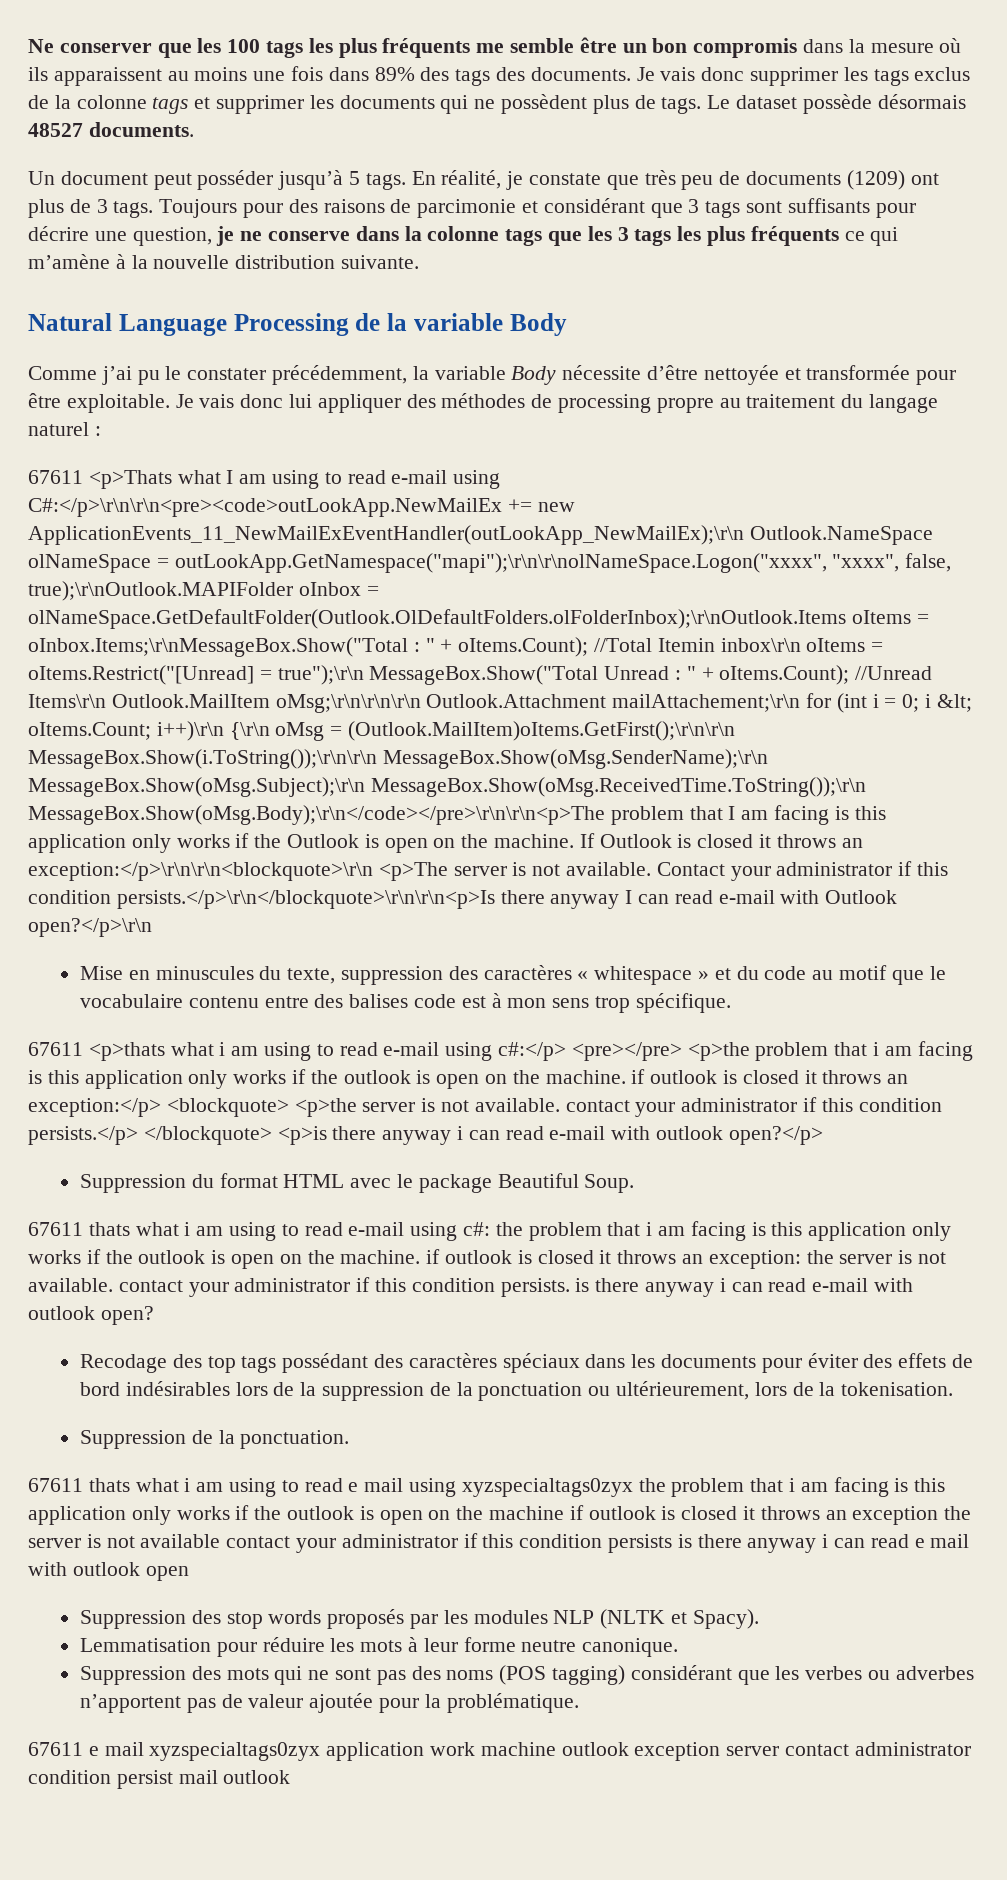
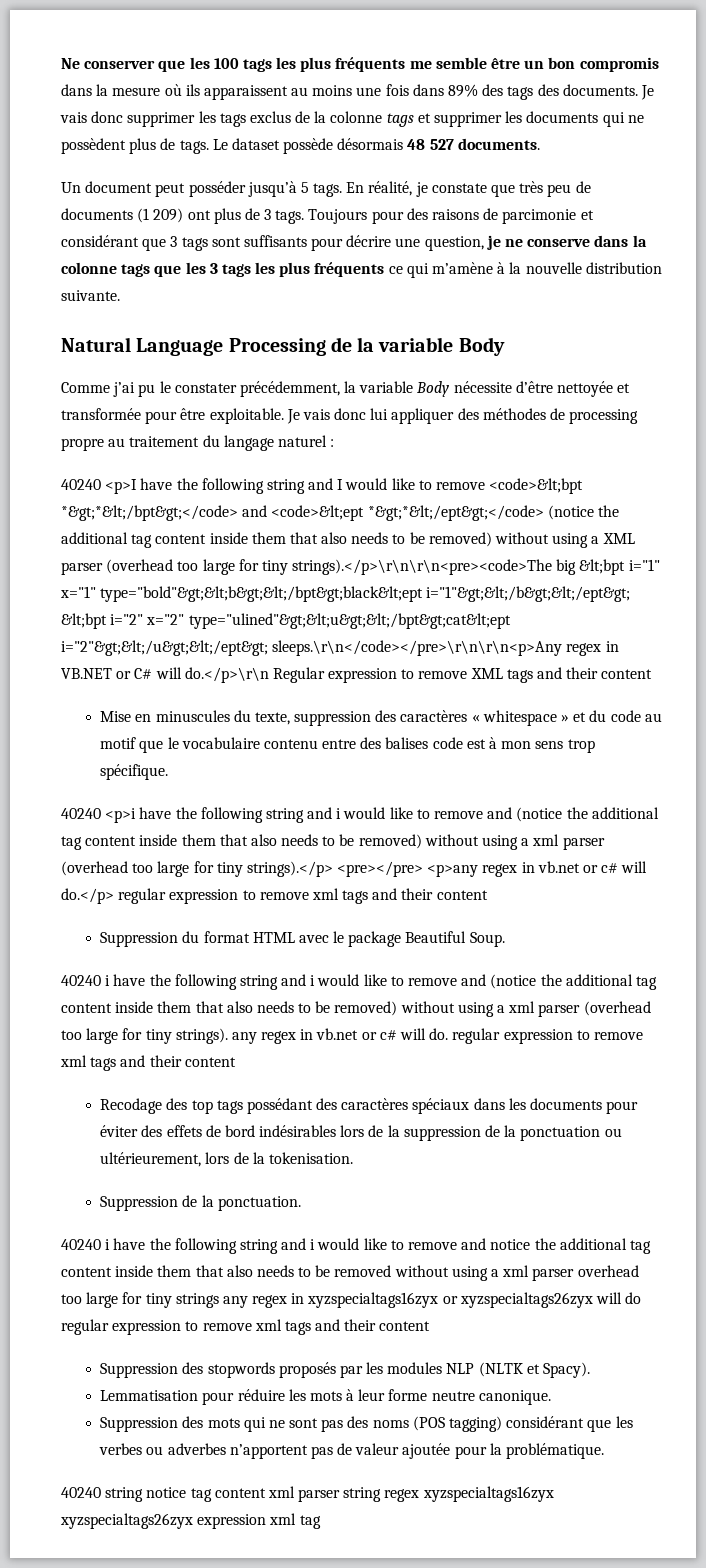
- Le dataset possède désormais 48527 documents.
+ Le dataset possède désormais 48 527 documents.
- En réalité, je constate que très peu de documents (1209) ont plus de 3 tags.
+ En réalité, je constate que très peu de documents (1 209) ont plus de 3 tags.
- 67611 <p>Thats what I am using to read e-mail using C#:</p>\r\n\r\n<pre><code>outLookApp.NewMailEx += new ApplicationEvents_11_NewMailExEventHandler(outLookApp_NewMailEx);\r\n Outlook.NameSpace olNameSpace = outLookApp.GetNamespace("mapi");\r\n\r\nolNameSpace.Logon("xxxx", "xxxx", false, true);\r\nOutlook.MAPIFolder oInbox = olNameSpace.GetDefaultFolder(Outlook.OlDefaultFolders.olFolderInbox);\r\nOutlook.Items oItems = oInbox.Items;\r\nMessageBox.Show("Total : " + oItems.Count); //Total Itemin inbox\r\n oItems = oItems.Restrict("[Unread] = true");\r\n MessageBox.Show("Total Unread : " + oItems.Count); //Unread Items\r\n Outlook.MailItem oMsg;\r\n\r\n\r\n Outlook.Attachment mailAttachement;\r\n for (int i = 0; i &lt; oItems.Count; i++)\r\n {\r\n oMsg = (Outlook.MailItem)oItems.GetFirst();\r\n\r\n MessageBox.Show(i.ToString());\r\n\r\n MessageBox.Show(oMsg.SenderName);\r\n MessageBox.Show(oMsg.Subject);\r\n MessageBox.Show(oMsg.ReceivedTime.ToString());\r\n MessageBox.Show(oMsg.Body);\r\n</code></pre>\r\n\r\n<p>The problem that I am facing is this application only works if the Outlook is open on the machine. If Outlook is closed it throws an exception:</p>\r\n\r\n<blockquote>\r\n <p>The server is not available. Contact your administrator if this condition persists.</p>\r\n</blockquote>\r\n\r\n<p>Is there anyway I can read e-mail with Outlook open?</p>\r\n
+ 40240 <p>I have the following string and I would like to remove <code>&lt;bpt *&gt;*&lt;/bpt&gt;</code> and <code>&lt;ept *&gt;*&lt;/ept&gt;</code> (notice the additional tag content inside them that also needs to be removed) without using a XML parser (overhead too large for tiny strings).</p>\r\n\r\n<pre><code>The big &lt;bpt i="1" x="1" type="bold"&gt;&lt;b&gt;&lt;/bpt&gt;black&lt;ept i="1"&gt;&lt;/b&gt;&lt;/ept&gt; &lt;bpt i="2" x="2" type="ulined"&gt;&lt;u&gt;&lt;/bpt&gt;cat&lt;ept i="2"&gt;&lt;/u&gt;&lt;/ept&gt; sleeps.\r\n</code></pre>\r\n\r\n<p>Any regex in VB.NET or C# will do.</p>\r\n Regular expression to remove XML tags and their content
- 67611 <p>thats what i am using to read e-mail using c#:</p> <pre></pre> <p>the problem that i am facing is this application only works if the outlook is open on the machine. if outlook is closed it throws an exception:</p> <blockquote> <p>the server is not available. contact your administrator if this condition persists.</p> </blockquote> <p>is there anyway i can read e-mail with outlook open?</p>
+ 40240 <p>i have the following string and i would like to remove and (notice the additional tag content inside them that also needs to be removed) without using a xml parser (overhead too large for tiny strings).</p> <pre></pre> <p>any regex in vb.net or c# will do.</p> regular expression to remove xml tags and their content
- 67611 thats what i am using to read e-mail using c#: the problem that i am facing is this application only works if the outlook is open on the machine. if outlook is closed it throws an exception: the server is not available. contact your administrator if this condition persists. is there anyway i can read e-mail with outlook open?
+ 40240 i have the following string and i would like to remove and (notice the additional tag content inside them that also needs to be removed) without using a xml parser (overhead too large for tiny strings). any regex in vb.net or c# will do. regular expression to remove xml tags and their content
- 67611 thats what i am using to read e mail using xyzspecialtags0zyx the problem that i am facing is this application only works if the outlook is open on the machine if outlook is closed it throws an exception the server is not available contact your administrator if this condition persists is there anyway i can read e mail with outlook open
- Suppression des stop words proposés par les modules NLP (NLTK et Spacy).
+ 40240 i have the following string and i would like to remove and notice the additional tag content inside them that also needs to be removed without using a xml parser overhead too large for tiny strings any regex in xyzspecialtags16zyx or xyzspecialtags26zyx will do regular expression to remove xml tags and their content
+ Suppression des stopwords proposés par les modules NLP (NLTK et Spacy).
- 67611 e mail xyzspecialtags0zyx application work machine outlook exception server contact administrator condition persist mail outlook
+ 40240 string notice tag content xml parser string regex xyzspecialtags16zyx xyzspecialtags26zyx expression xml tag

